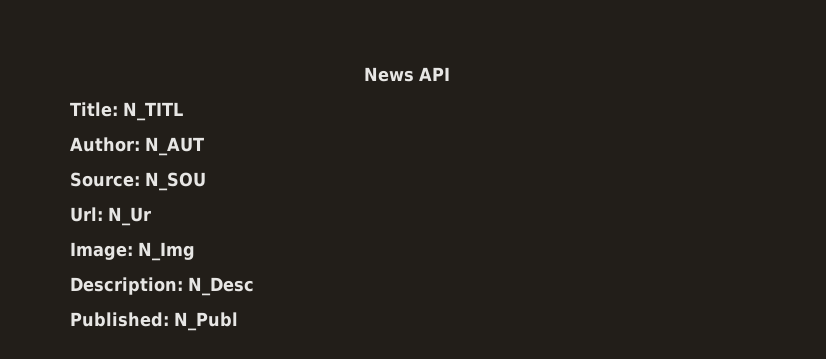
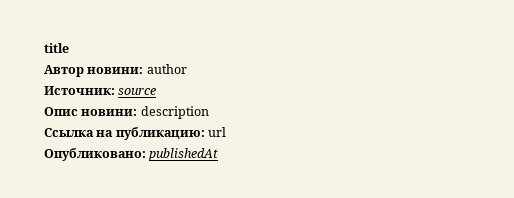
- News API
- Title: N_TITL
- Author: N_AUT
- Source: N_SOU
- Url: N_Ur
- Image: N_Img
- Description: N_Desc
- Published: N_Publ
+ title
+ Автор новини: author
+ Источник: source
+ Опис новини: description
+ Ссылка на публикацию: url
+ Опубликовано: publishedAt

